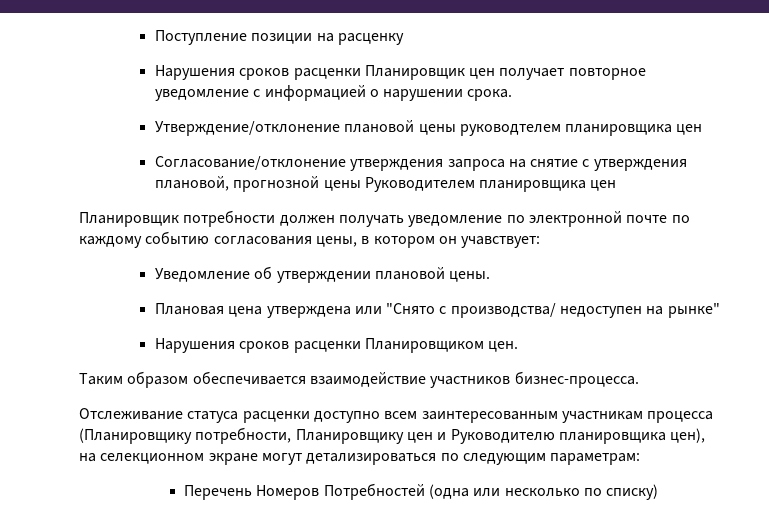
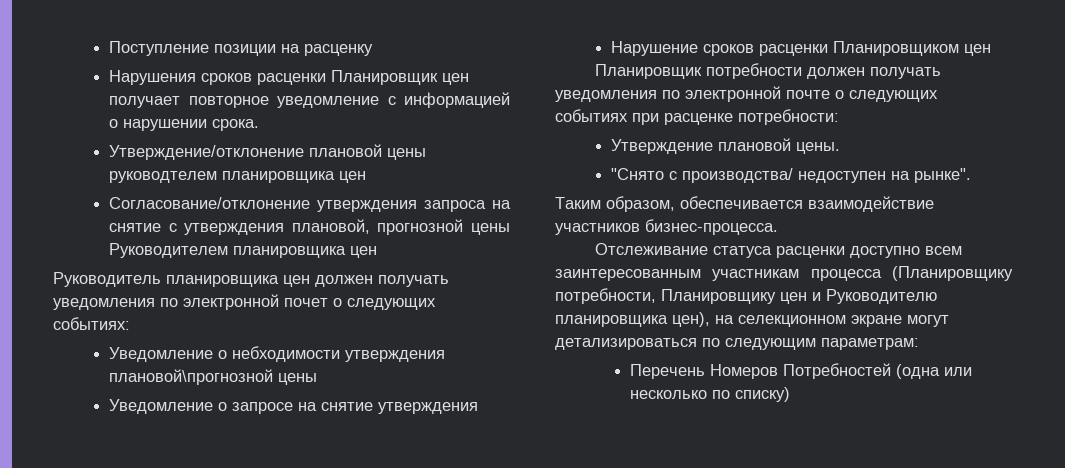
+ Руководитель планировщика цен должен получать уведомления по электронной почет о следующих событиях:
+ Уведомление о небходимости утверждения плановой\прогнозной цены
+ Уведомление о запросе на снятие утверждения
+ Нарушение сроков расценки Планировщиком цен
- Планировщик потребности должен получать уведомление по электронной почте по каждому событию согласования цены, в котором он учавствует:
- Уведомление об утверждении плановой цены.
- Плановая цена утверждена или "Снято с производства/ недоступен на рынке"
- Нарушения сроков расценки Планировщиком цен.
+ Планировщик потребности должен получать уведомления по электронной почте о следующих событиях при расценке потребности:
+ Утверждение плановой цены.
+ "Снято с производства/ недоступен на рынке".
- Таким образом обеспечивается взаимодействие участников бизнес-процесса.
+ Таким образом, обеспечивается взаимодействие участников бизнес-процесса.

